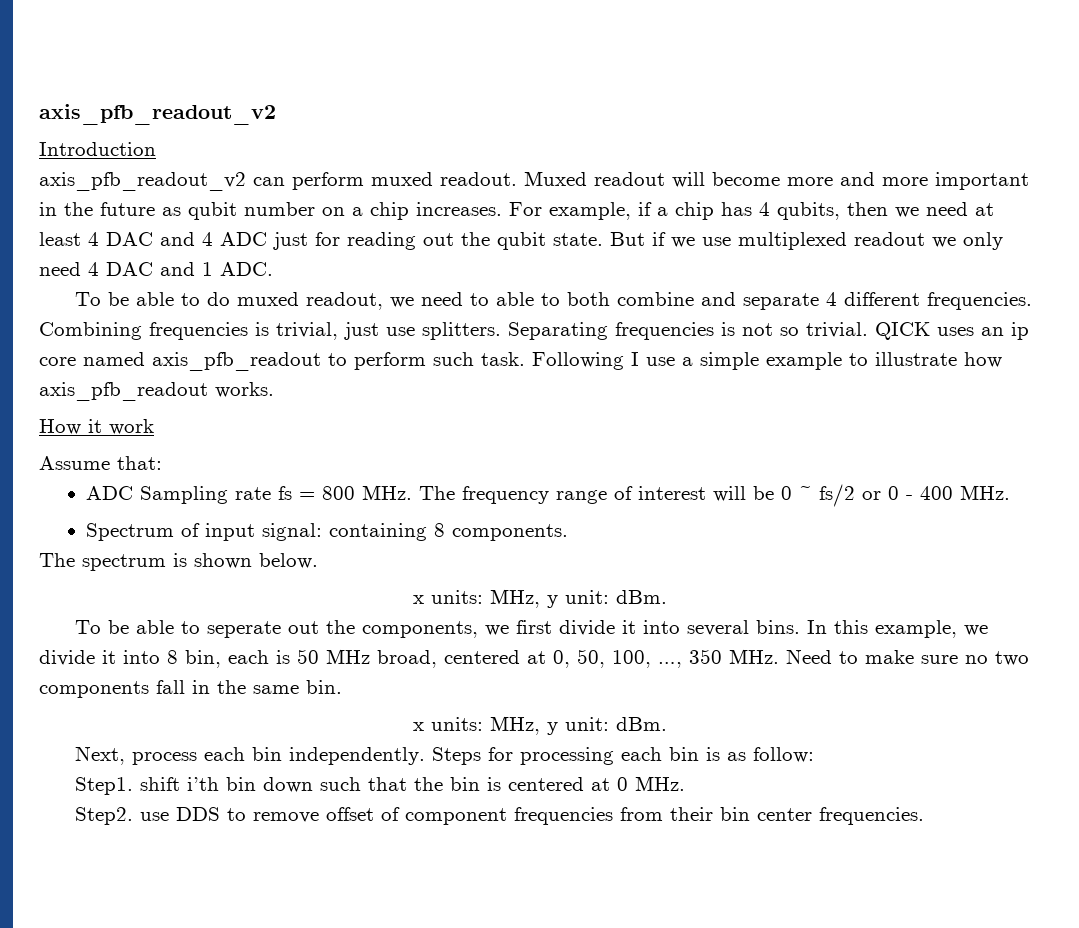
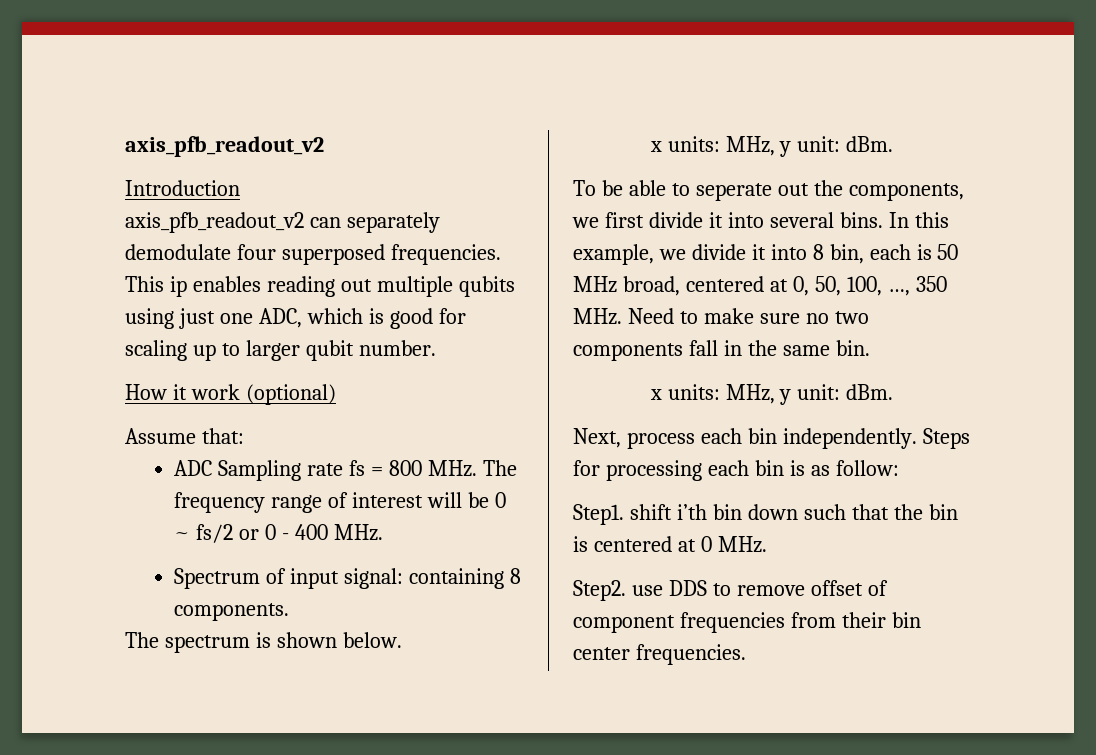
- axis_pfb_readout_v2 can perform muxed readout. Muxed readout will become more and more important in the future as qubit number on a chip increases. For example, if a chip has 4 qubits, then we need at least 4 DAC and 4 ADC just for reading out the qubit state. But if we use multiplexed readout we only need 4 DAC and 1 ADC.
- To be able to do muxed readout, we need to able to both combine and separate 4 different frequencies. Combining frequencies is trivial, just use splitters. Separating frequencies is not so trivial. QICK uses an ip core named axis_pfb_readout to perform such task. Following I use a simple example to illustrate how axis_pfb_readout works.
+ axis_pfb_readout_v2 can separately demodulate four superposed frequencies. This ip enables reading out multiple qubits using just one ADC, which is good for scaling up to larger qubit number.
- How it work
+ How it work (optional)

